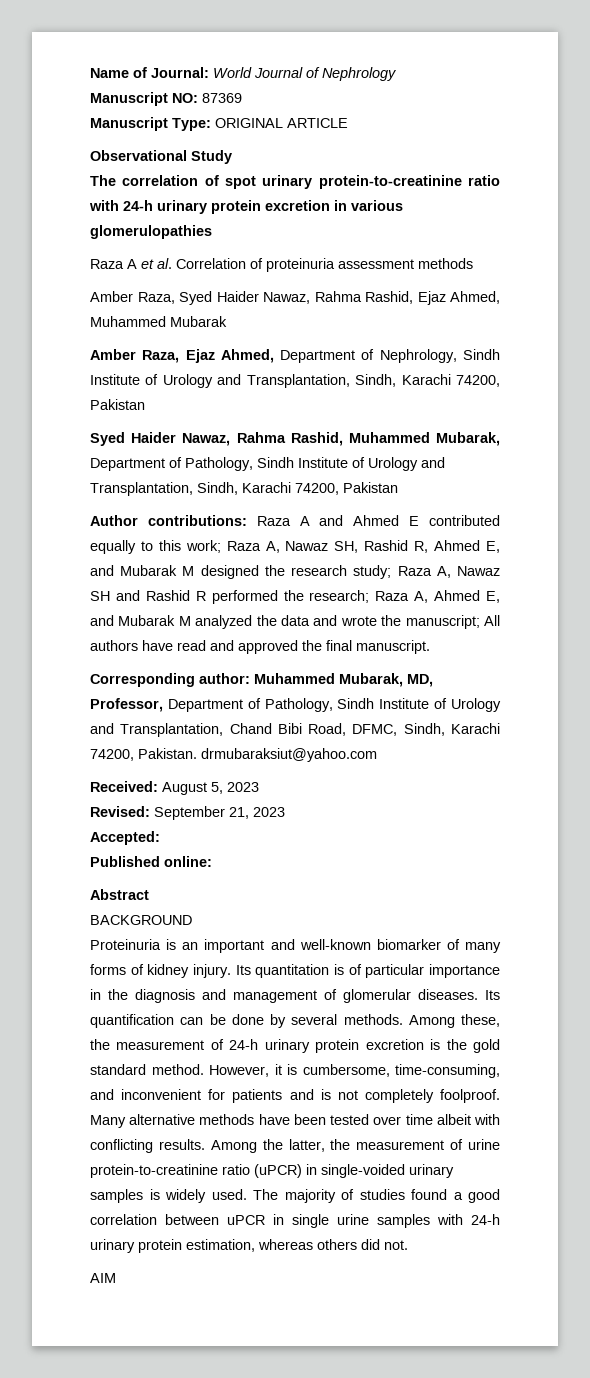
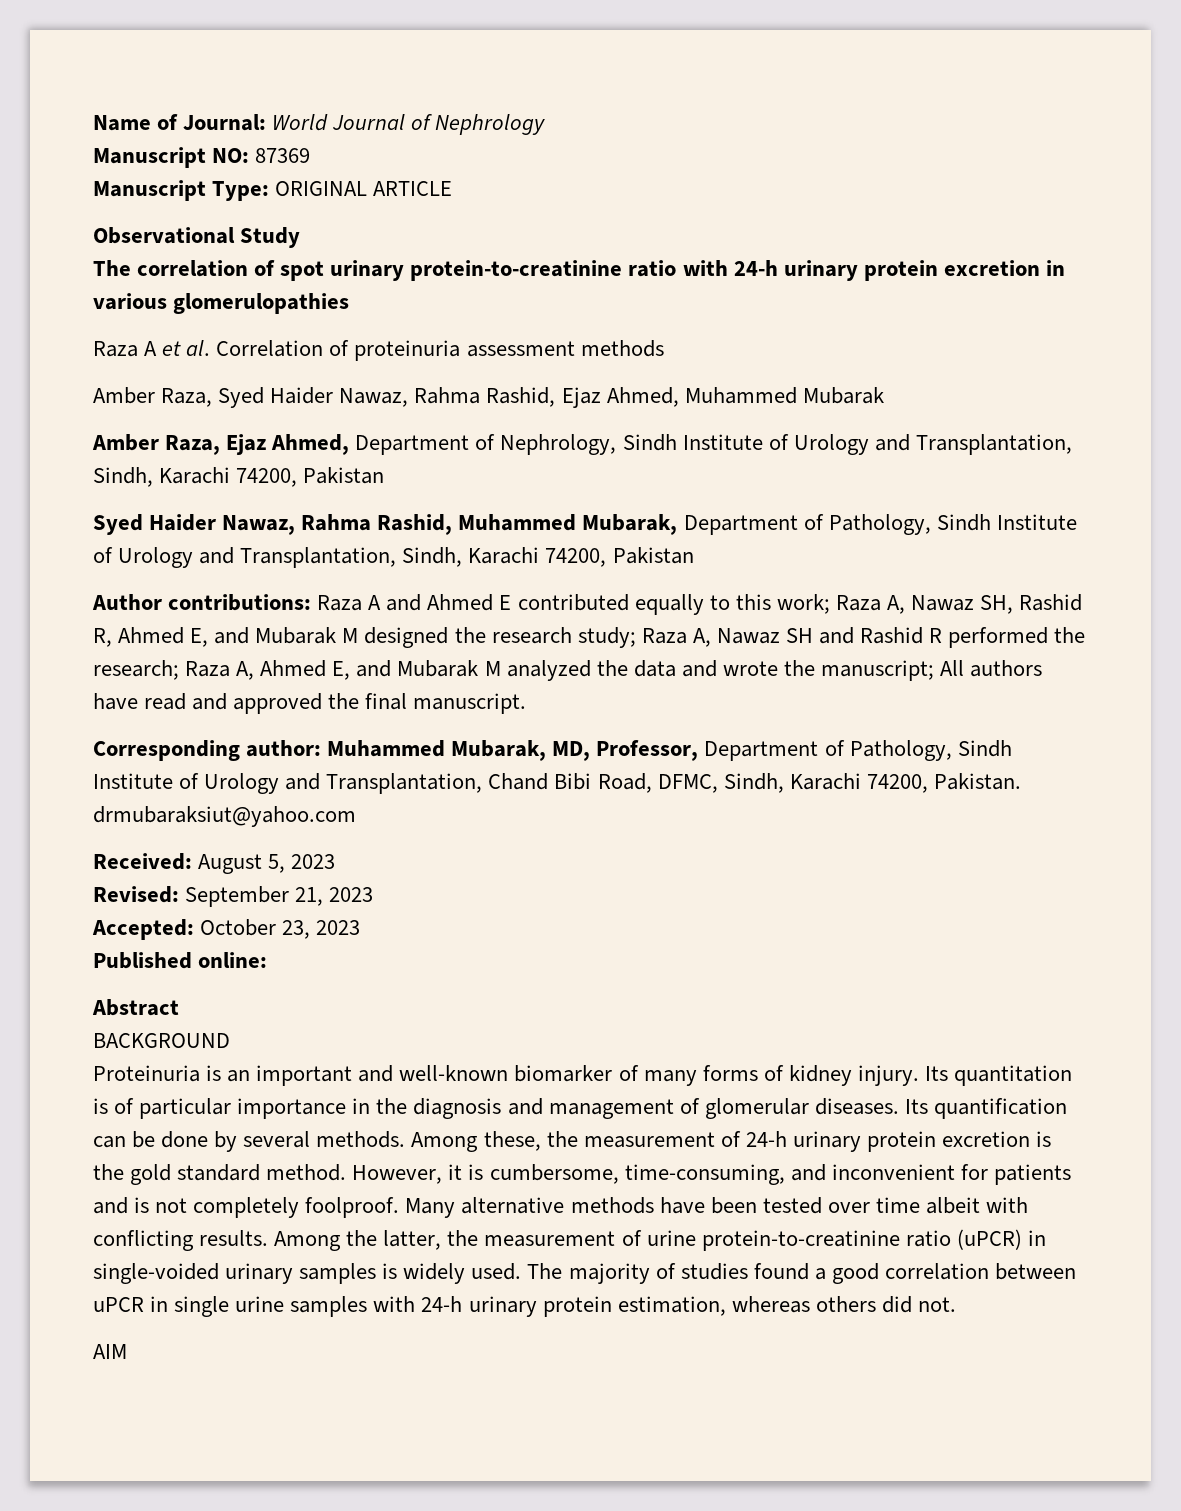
- Accepted:
+ Accepted: October 23, 2023

